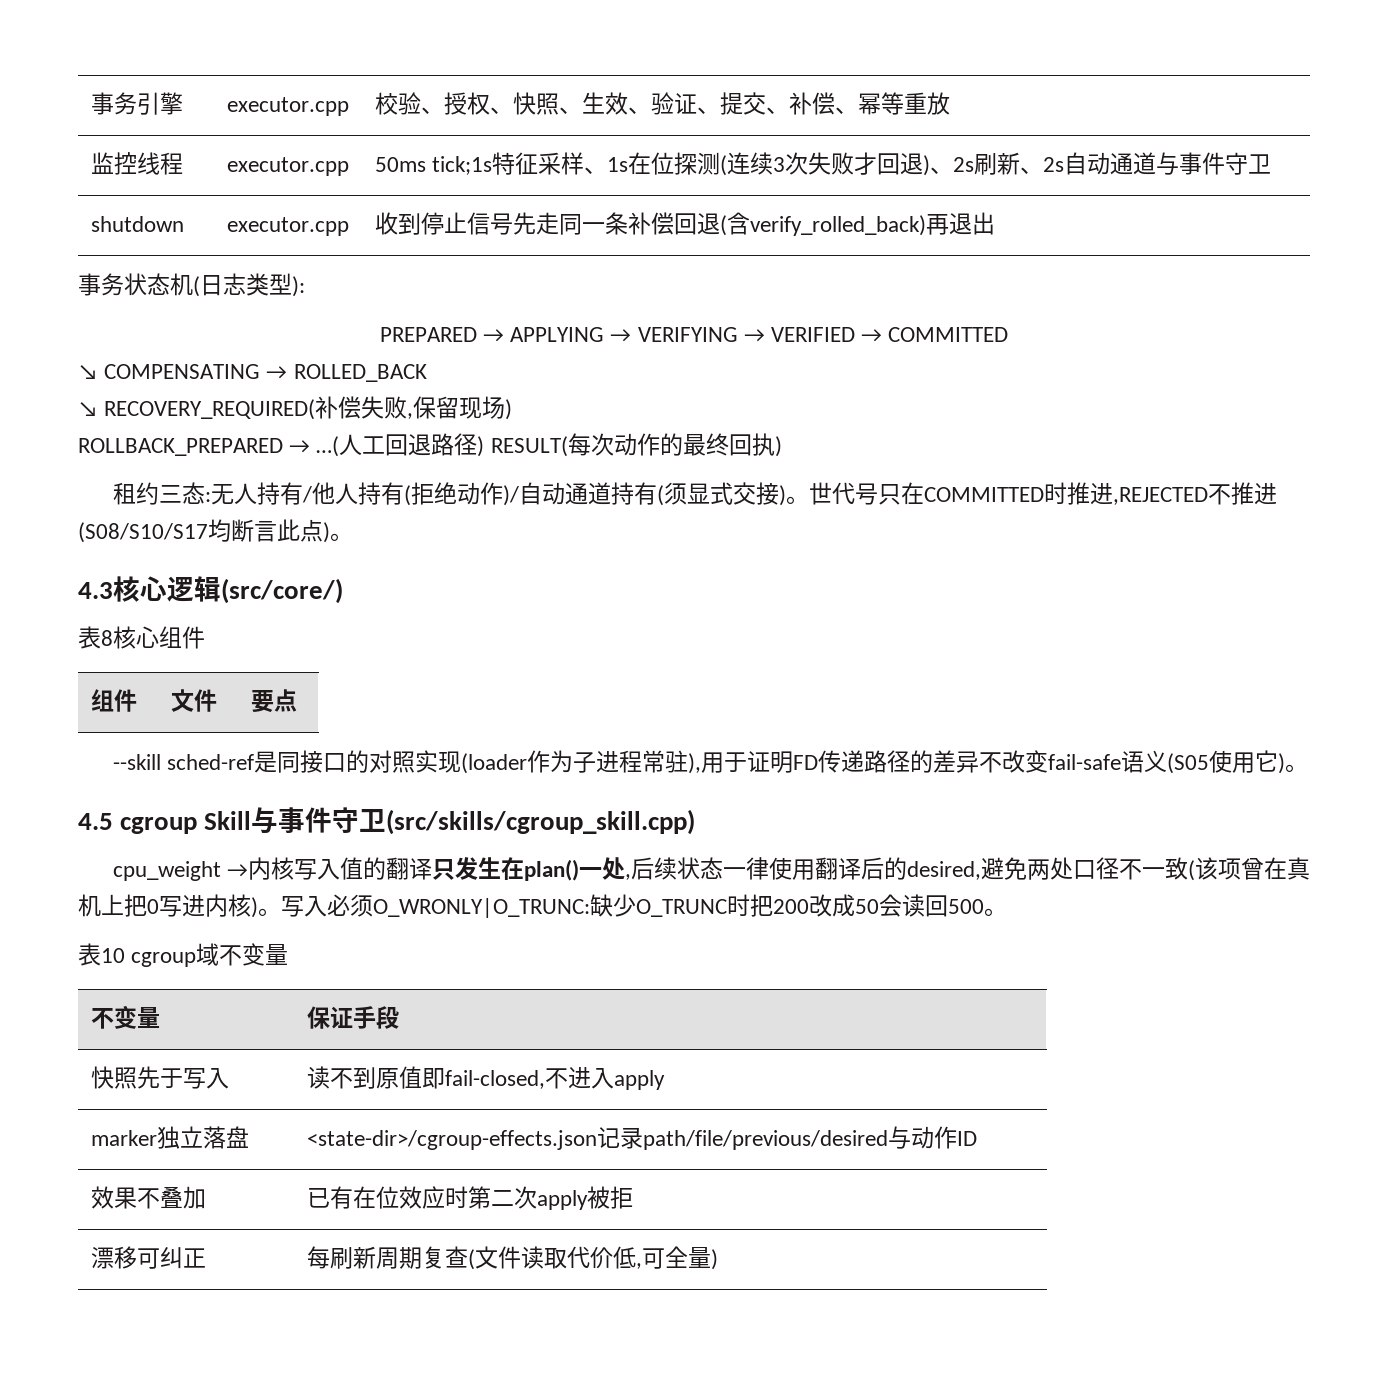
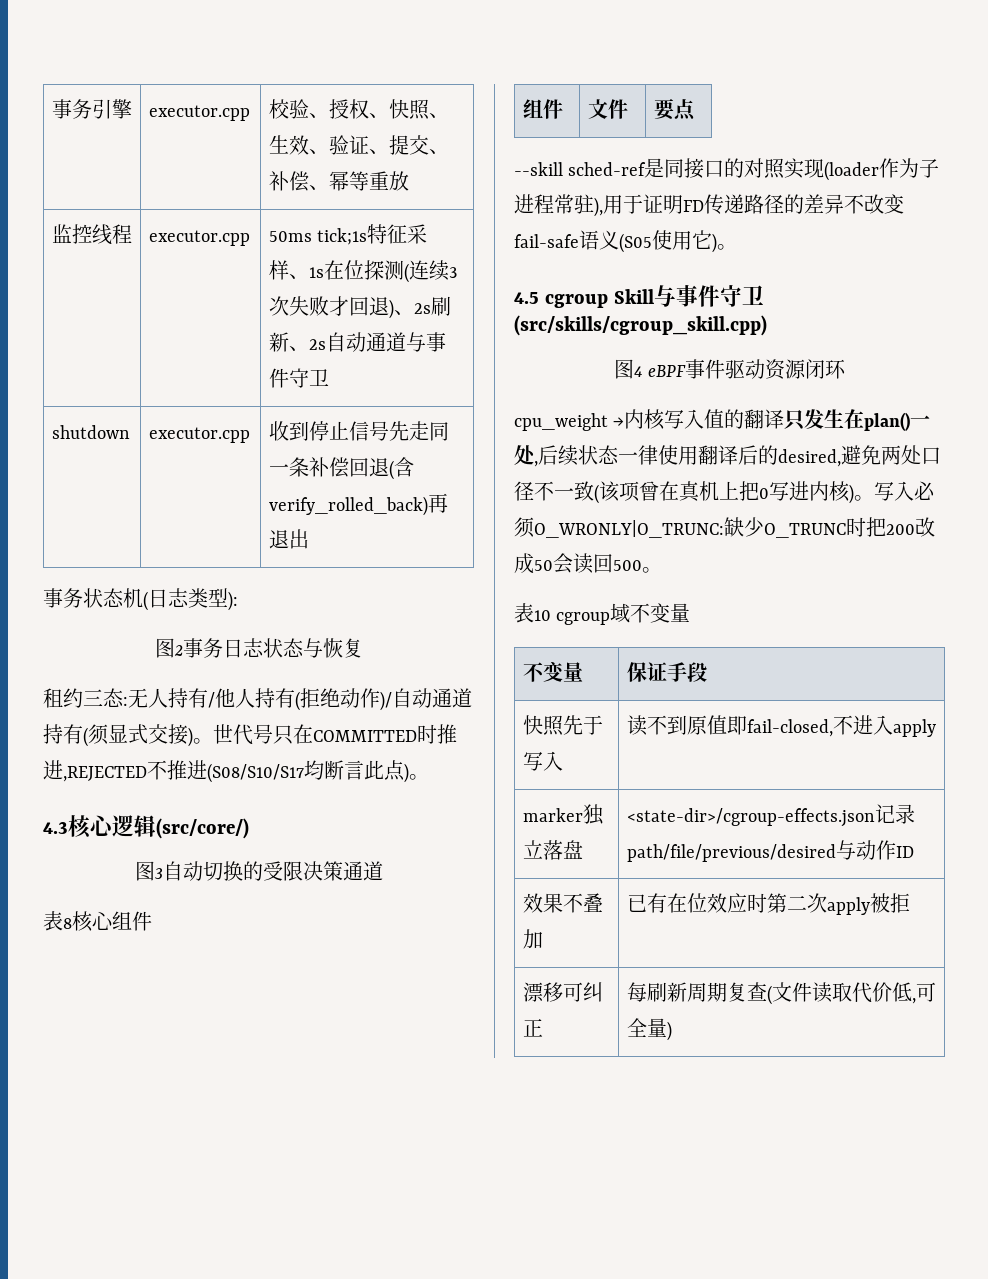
- PREPARED → APPLYING → VERIFYING → VERIFIED → COMMITTED
- ↘ COMPENSATING → ROLLED_BACK
- ↘ RECOVERY_REQUIRED(补偿失败,保留现场)
- ROLLBACK_PREPARED → …(人工回退路径) RESULT(每次动作的最终回执)
+ 图2事务日志状态与恢复
+ 图3自动切换的受限决策通道
+ 图4 eBPF事件驱动资源闭环

